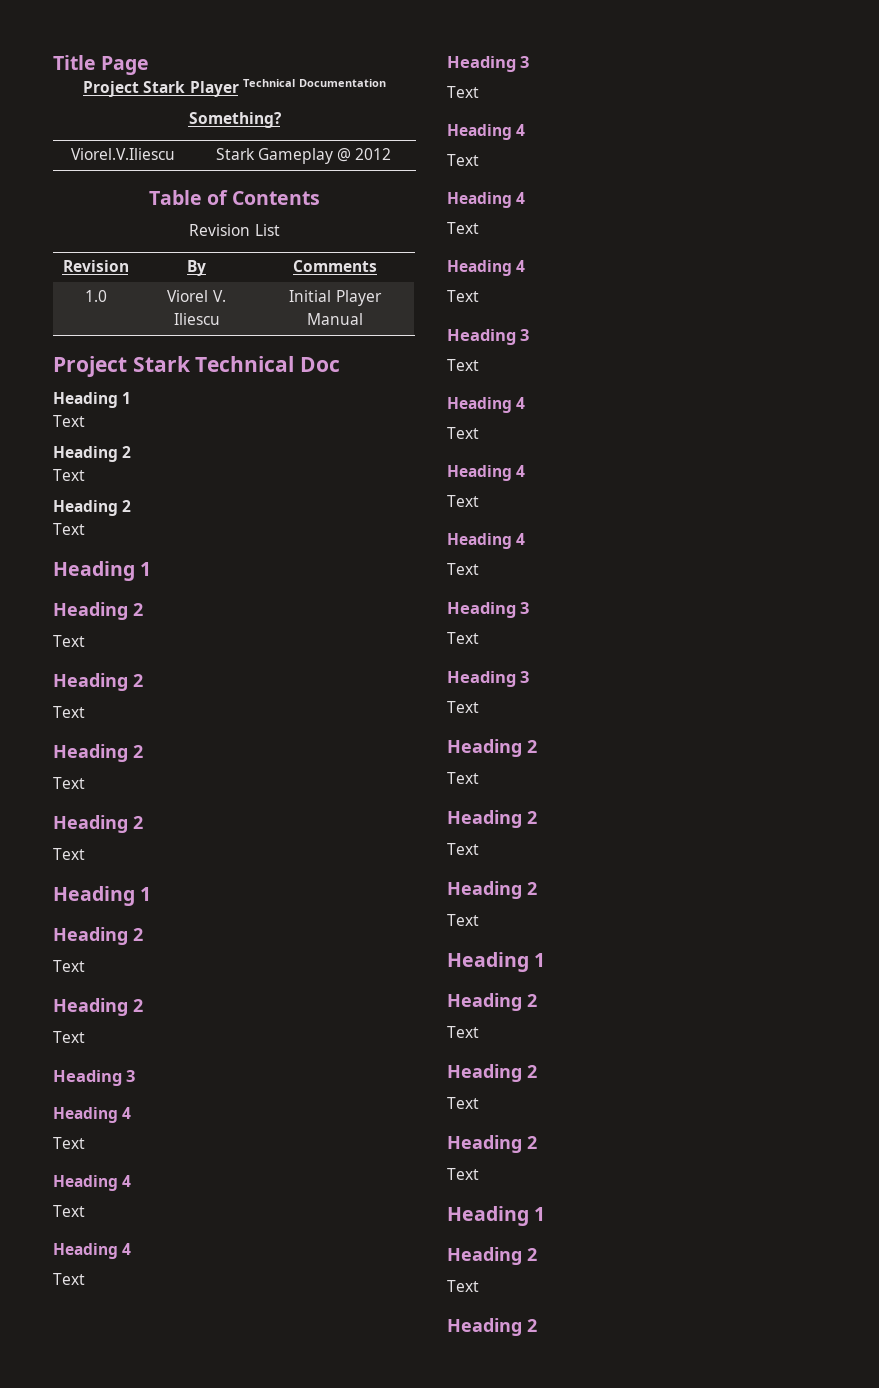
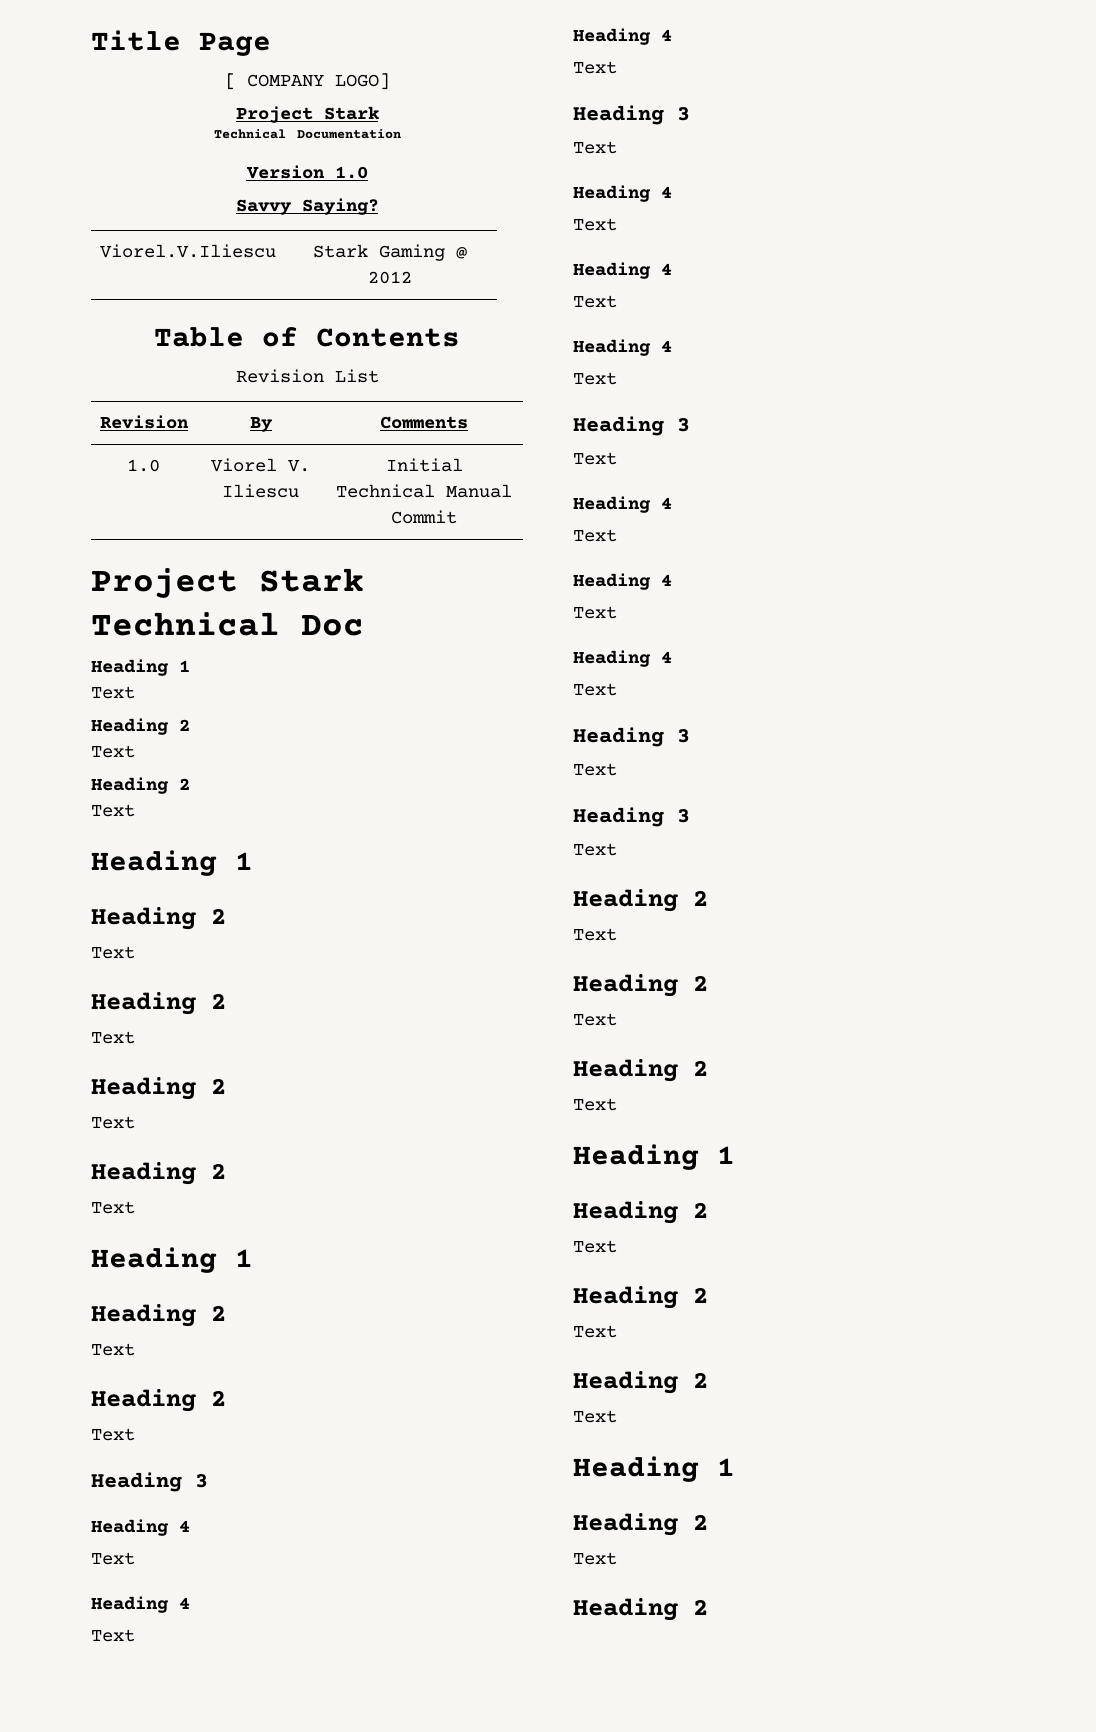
- Project Stark Player Technical Documentation
+ [ COMPANY LOGO]
+ Project Stark
+ Technical Documentation
- Something?
+ Version 1.0
+ Savvy Saying?
- Viorel.V.Iliescu | Stark Gameplay @ 2012
+ Viorel.V.Iliescu | Stark Gaming @ 2012
- 1.0 | Viorel V. Iliescu | Initial Player Manual
+ 1.0 | Viorel V. Iliescu | Initial Technical Manual Commit

